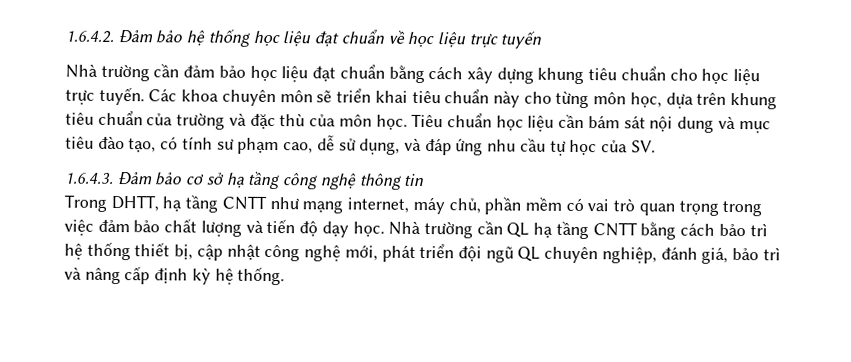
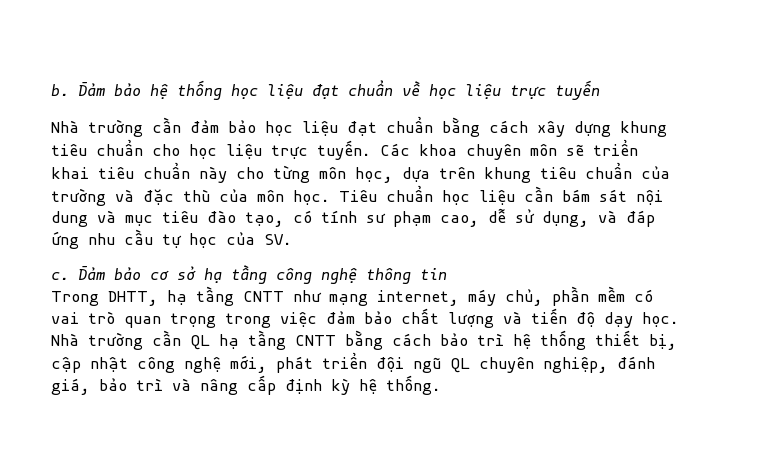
- 1.6.4.2. Đảm bảo hệ thống học liệu đạt chuẩn về học liệu trực tuyến
+ b. Đảm bảo hệ thống học liệu đạt chuẩn về học liệu trực tuyến
- 1.6.4.3. Đảm bảo cơ sở hạ tầng công nghệ thông tin
+ c. Đảm bảo cơ sở hạ tầng công nghệ thông tin

